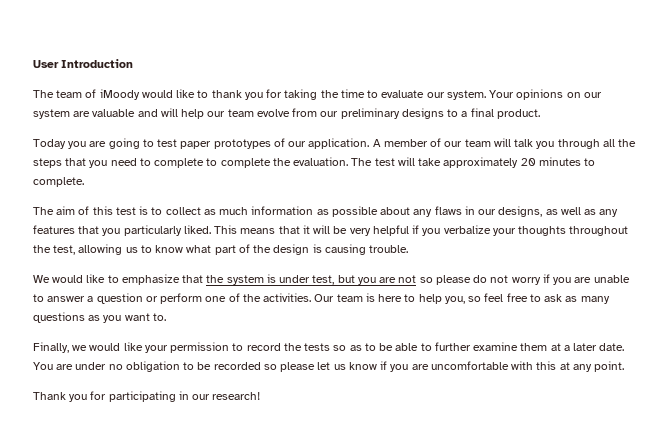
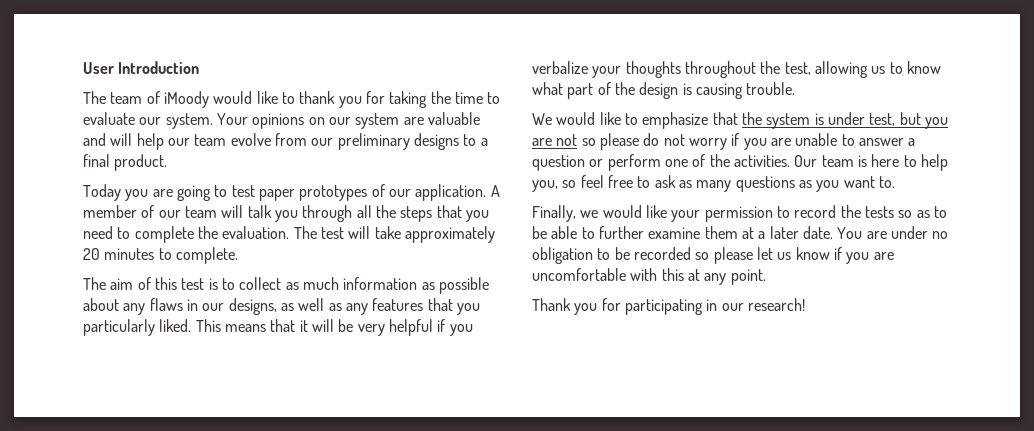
- A member of our team will talk you through all the steps that you need to complete to complete the evaluation.
+ A member of our team will talk you through all the steps that you need to complete the evaluation.

